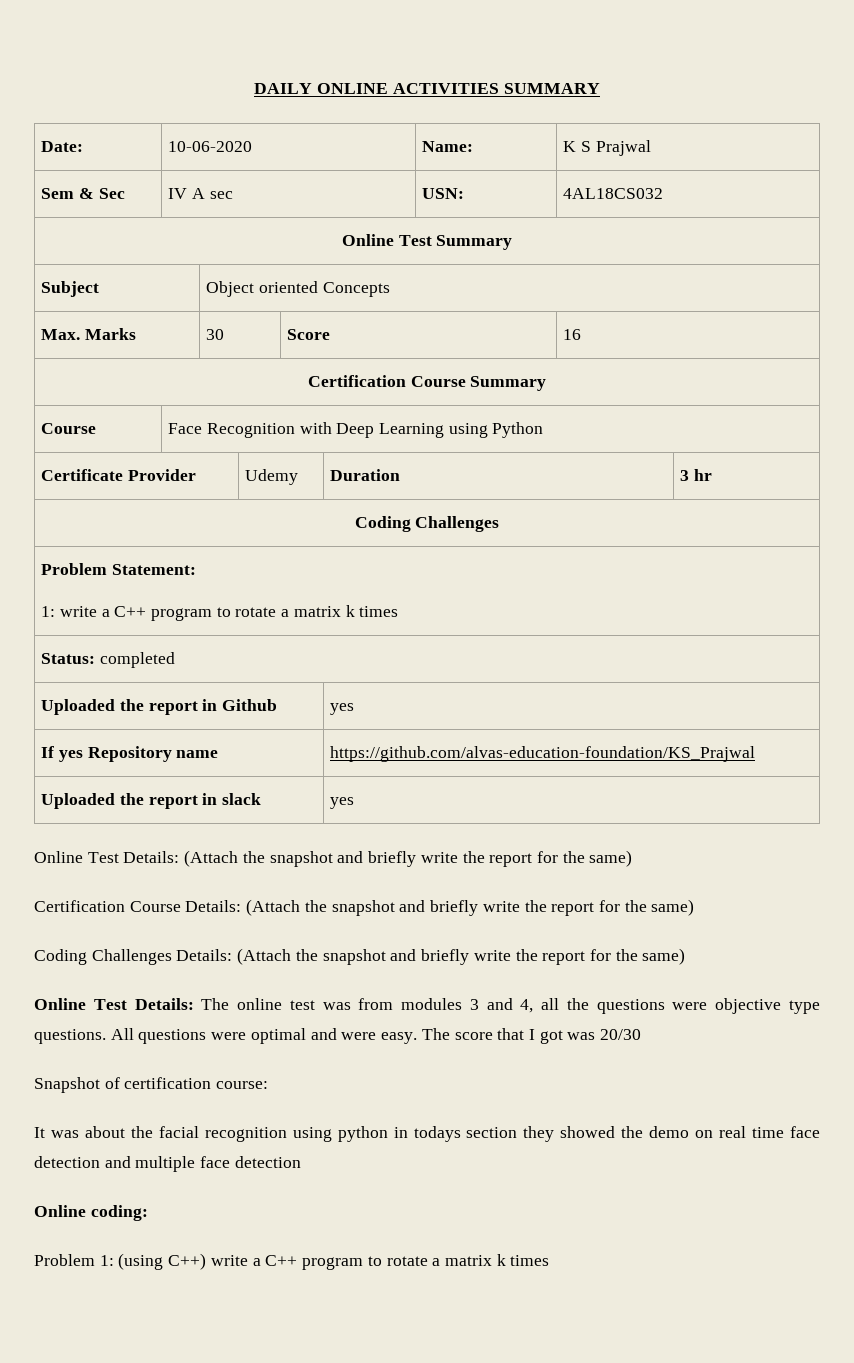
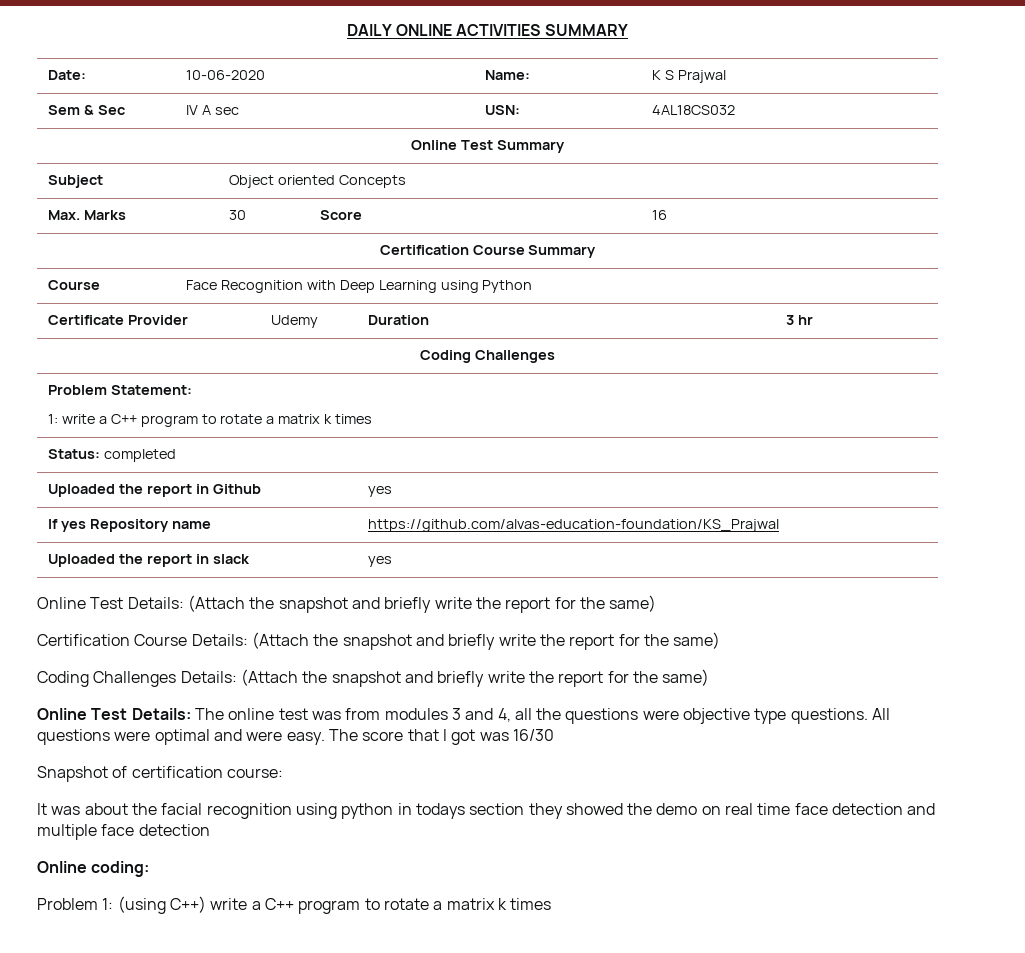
- The score that I got was 20/30
+ The score that I got was 16/30

